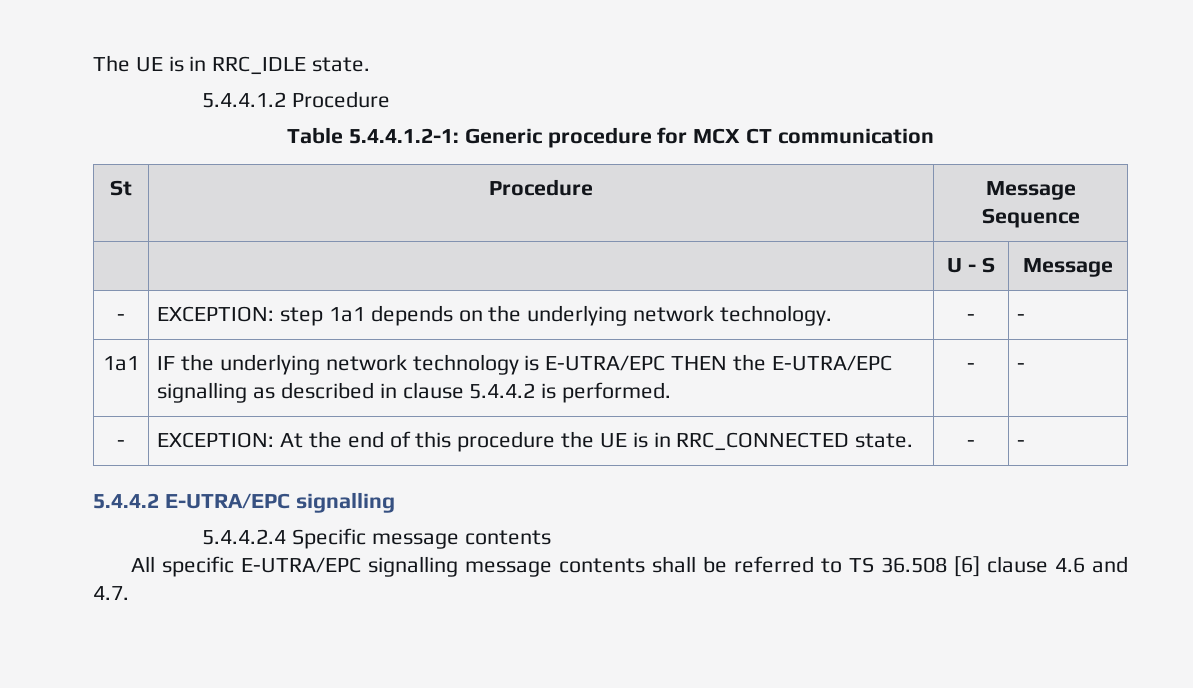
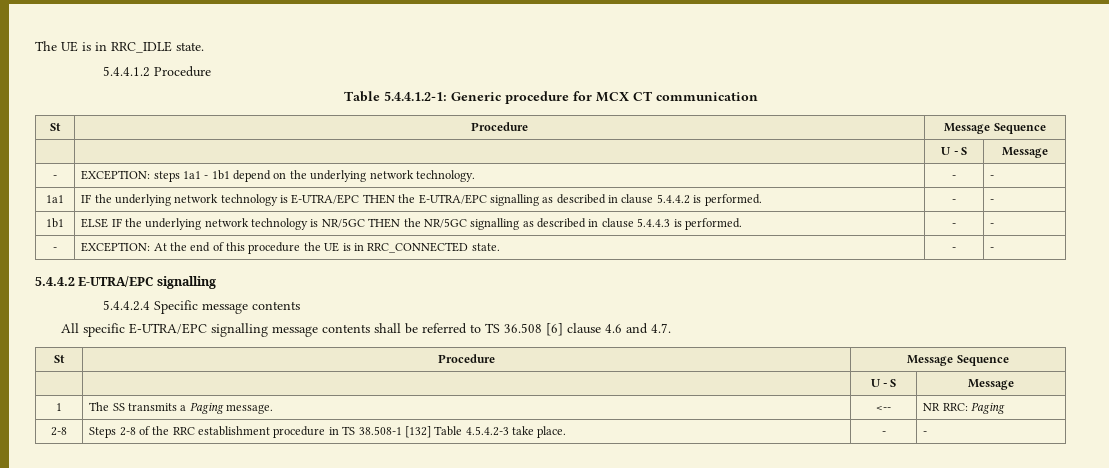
- - | EXCEPTION: step 1a1 depends on the underlying network technology. | - | -
+ - | EXCEPTION: steps 1a1 - 1b1 depend on the underlying network technology. | - | -
+ 1b1 | ELSE IF the underlying network technology is NR/5GC THEN the NR/5GC signalling as described in clause 5.4.4.3 is performed. | - | -
  All specific E-UTRA/EPC signalling message contents shall be referred to TS 36.508 [6] clause 4.6 and 4.7.
+ St | Procedure | Message Sequence
+ | | U - S | Message
+ 1 | The SS transmits a Paging message. | <-- | NR RRC: Paging
+ 2-8 | Steps 2-8 of the RRC establishment procedure in TS 38.508-1 [132] Table 4.5.4.2-3 take place. | - | -

